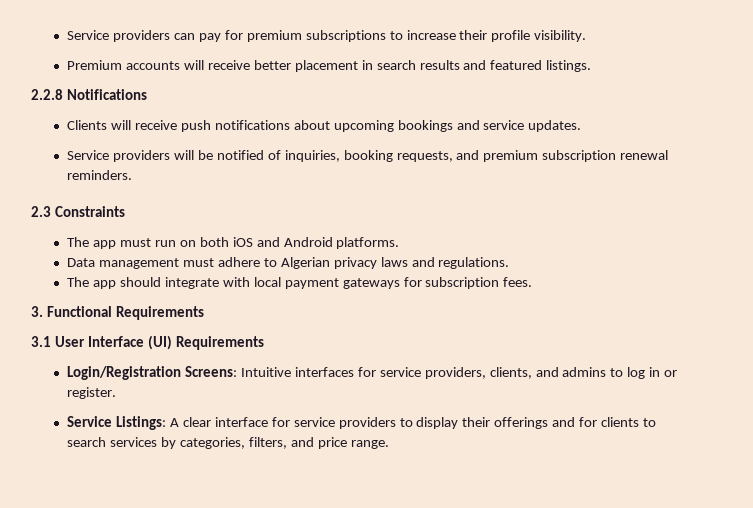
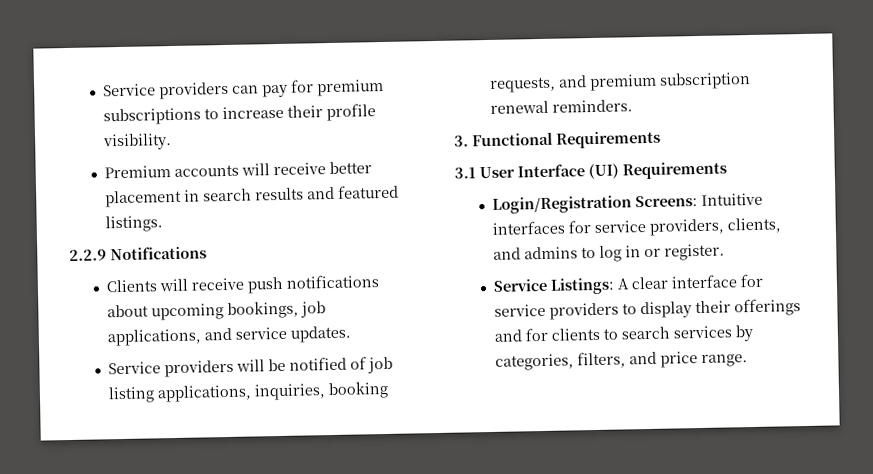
- 2.2.8 Notifications
+ 2.2.9 Notifications
- Clients will receive push notifications about upcoming bookings and service updates.
+ Clients will receive push notifications about upcoming bookings, job applications, and service updates.
- Service providers will be notified of inquiries, booking requests, and premium subscription renewal reminders.
+ Service providers will be notified of job listing applications, inquiries, booking requests, and premium subscription renewal reminders.
- 2.3 Constraints
- The app must run on both iOS and Android platforms.
- Data management must adhere to Algerian privacy laws and regulations.
- The app should integrate with local payment gateways for subscription fees.

